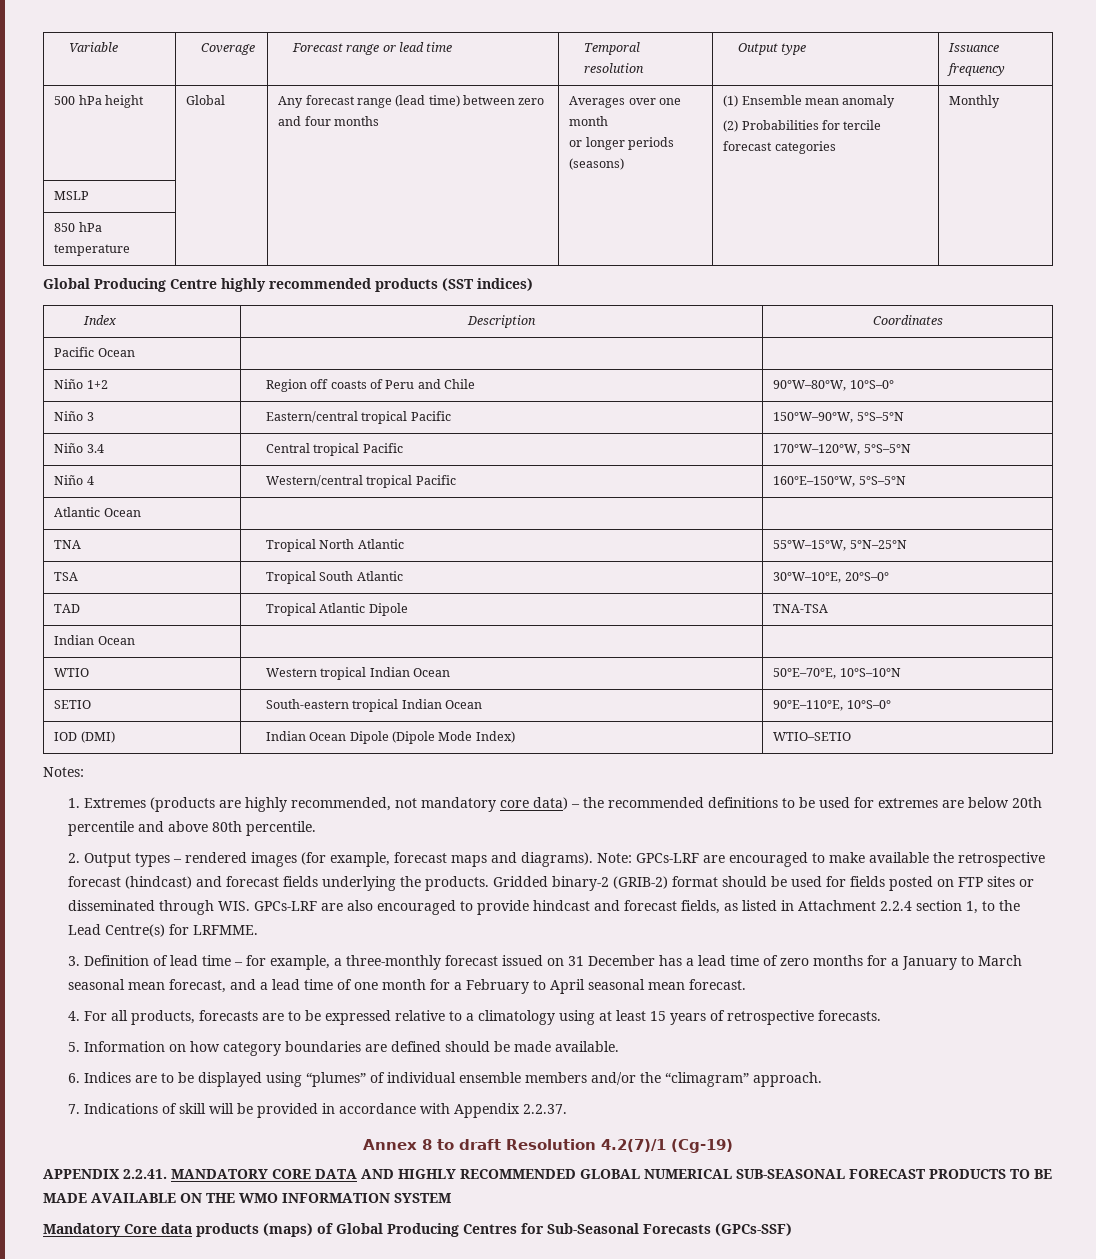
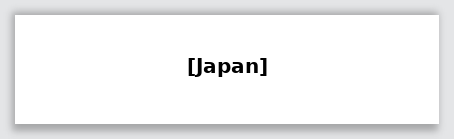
- Variable | Coverage | Forecast range or lead time | Temporal resolution | Output type | Issuance frequency
- 500 hPa height | Global | Any forecast range (lead time) between zero and four months | Averages over one month
- or longer periods (seasons) | (1) Ensemble mean anomaly
- (2) Probabilities for tercile forecast categories | Monthly
- MSLP | | | | |
- 850 hPa temperature | | | | |
- Global Producing Centre highly recommended products (SST indices)
- Index | Description | Coordinates
- Pacific Ocean | |
- Niño 1+2 | Region off coasts of Peru and Chile | 90°W–80°W, 10°S–0°
- Niño 3 | Eastern/central tropical Pacific | 150°W–90°W, 5°S–5°N
- Niño 3.4 | Central tropical Pacific | 170°W–120°W, 5°S–5°N
- Niño 4 | Western/central tropical Pacific | 160°E–150°W, 5°S–5°N
- Atlantic Ocean | |
- TNA | Tropical North Atlantic | 55°W–15°W, 5°N–25°N
- TSA | Tropical South Atlantic | 30°W–10°E, 20°S–0°
- TAD | Tropical Atlantic Dipole | TNA-TSA
- Indian Ocean | |
- WTIO | Western tropical Indian Ocean | 50°E–70°E, 10°S–10°N
- SETIO | South-eastern tropical Indian Ocean | 90°E–110°E, 10°S–0°
- IOD (DMI) | Indian Ocean Dipole (Dipole Mode Index) | WTIO–SETIO
- Notes:
- 1. Extremes (products are highly recommended, not mandatory core data) – the recommended definitions to be used for extremes are below 20th percentile and above 80th percentile.
- 2. Output types – rendered images (for example, forecast maps and diagrams). Note: GPCs-LRF are encouraged to make available the retrospective forecast (hindcast) and forecast fields underlying the products. Gridded binary-2 (GRIB-2) format should be used for fields posted on FTP sites or disseminated through WIS. GPCs-LRF are also encouraged to provide hindcast and forecast fields, as listed in Attachment 2.2.4 section 1, to the Lead Centre(s) for LRFMME.
- 3. Definition of lead time – for example, a three-monthly forecast issued on 31 December has a lead time of zero months for a January to March seasonal mean forecast, and a lead time of one month for a February to April seasonal mean forecast.
- 4. For all products, forecasts are to be expressed relative to a climatology using at least 15 years of retrospective forecasts.
- 5. Information on how category boundaries are defined should be made available.
- 6. Indices are to be displayed using “plumes” of individual ensemble members and/or the “climagram” approach.
- 7. Indications of skill will be provided in accordance with Appendix 2.2.37.
- Annex 8 to draft Resolution 4.2(7)/1 (Cg-19)
- APPENDIX 2.2.41. MANDATORY CORE DATA AND HIGHLY RECOMMENDED GLOBAL NUMERICAL SUB‑SEASONAL FORECAST PRODUCTS TO BE MADE AVAILABLE ON THE WMO INFORMATION SYSTEM
- Mandatory Core data products (maps) of Global Producing Centres for Sub‑Seasonal Forecasts (GPCs‑SSF)
+ [Japan]

